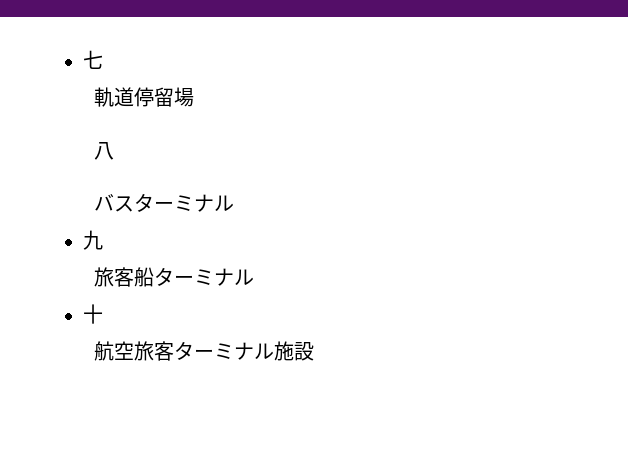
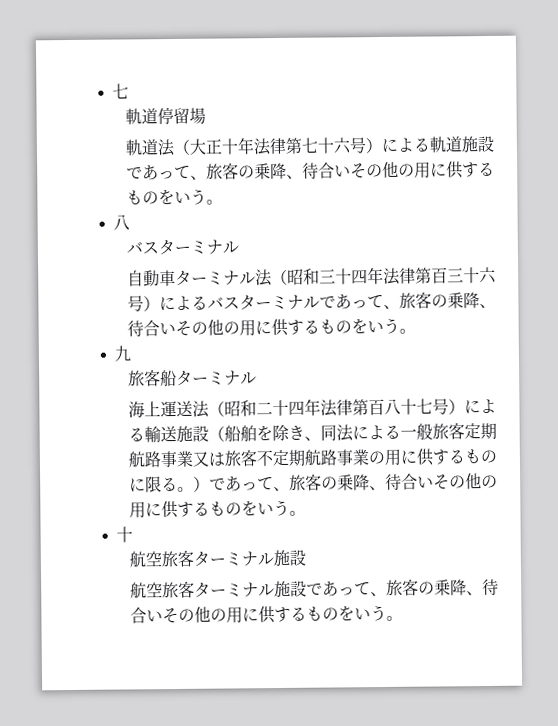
+ 軌道法（大正十年法律第七十六号）による軌道施設であって、旅客の乗降、待合いその他の用に供するものをいう。
  八
  バスターミナル
+ 自動車ターミナル法（昭和三十四年法律第百三十六号）によるバスターミナルであって、旅客の乗降、待合いその他の用に供するものをいう。
+ 海上運送法（昭和二十四年法律第百八十七号）による輸送施設（船舶を除き、同法による一般旅客定期航路事業又は旅客不定期航路事業の用に供するものに限る。）であって、旅客の乗降、待合いその他の用に供するものをいう。
+ 航空旅客ターミナル施設であって、旅客の乗降、待合いその他の用に供するものをいう。

